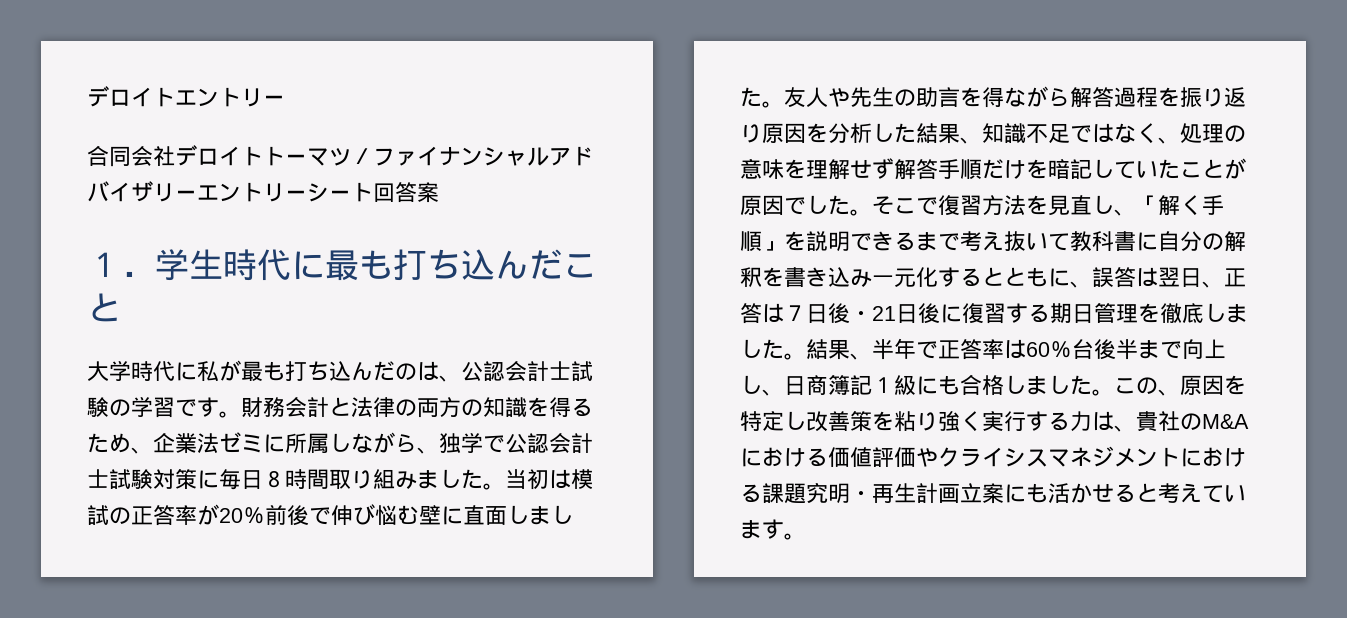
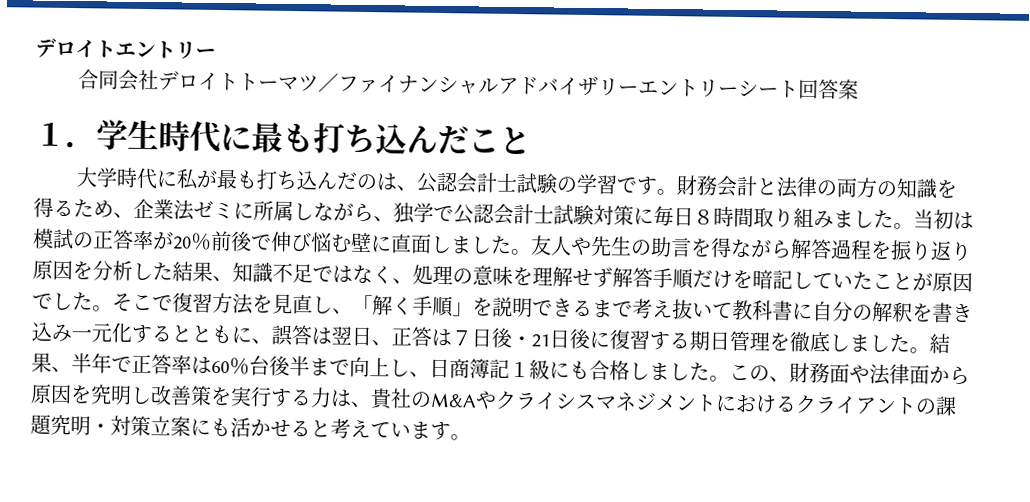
- この、原因を特定し改善策を粘り強く実行する力は、貴社のM&Aにおける価値評価やクライシスマネジメントにおける課題究明・再生計画立案にも活かせると考えています。
+ この、財務面や法律面から原因を究明し改善策を実行する力は、貴社のM&Aやクライシスマネジメントにおけるクライアントの課題究明・対策立案にも活かせると考えています。

